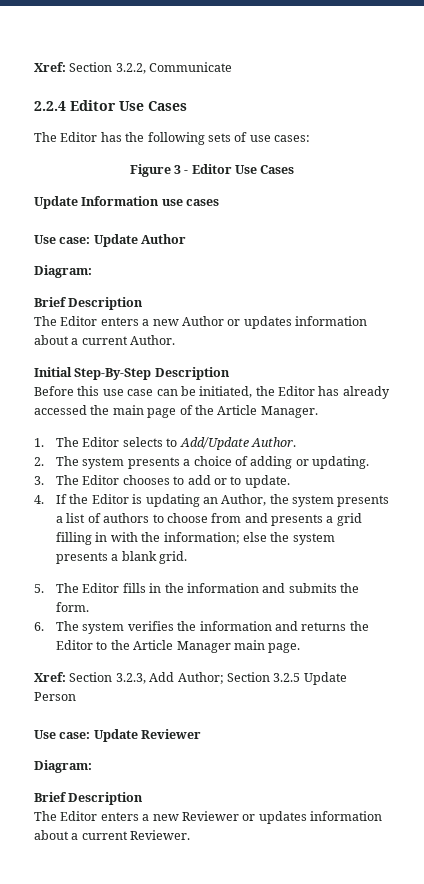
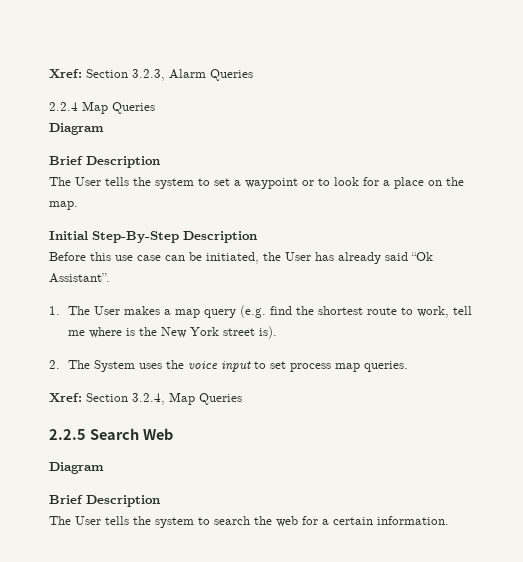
- Xref: Section 3.2.2, Communicate
- 2.2.4 Editor Use Cases
- The Editor has the following sets of use cases:
- Figure 3 - Editor Use Cases
- Update Information use cases
- Use case: Update Author
- Diagram:
+ Xref: Section 3.2.3, Alarm Queries
+ 2.2.4 Map Queries
+ Diagram
  Brief Description
- The Editor enters a new Author or updates information about a current Author.
+ The User tells the system to set a waypoint or to look for a place on the map.
- Before this use case can be initiated, the Editor has already accessed the main page of the Article Manager.
- 1. The Editor selects to Add/Update Author.
- 2. The system presents a choice of adding or updating.
- 3. The Editor chooses to add or to update.
- 4. If the Editor is updating an Author, the system presents a list of authors to choose from and presents a grid filling in with the information; else the system presents a blank grid.
- 5. The Editor fills in the information and submits the form.
- 6. The system verifies the information and returns the Editor to the Article Manager main page.
- Xref: Section 3.2.3, Add Author; Section 3.2.5 Update Person
- Use case: Update Reviewer
- Diagram:
+ Before this use case can be initiated, the User has already said “Ok Assistant”.
+ 1. The User makes a map query (e.g. find the shortest route to work, tell me where is the New York street is).
+ 2. The System uses the voice input to set process map queries.
+ Xref: Section 3.2.4, Map Queries
+ 2.2.5 Search Web
+ Diagram
  Brief Description
- The Editor enters a new Reviewer or updates information about a current Reviewer.
+ The User tells the system to search the web for a certain information.

